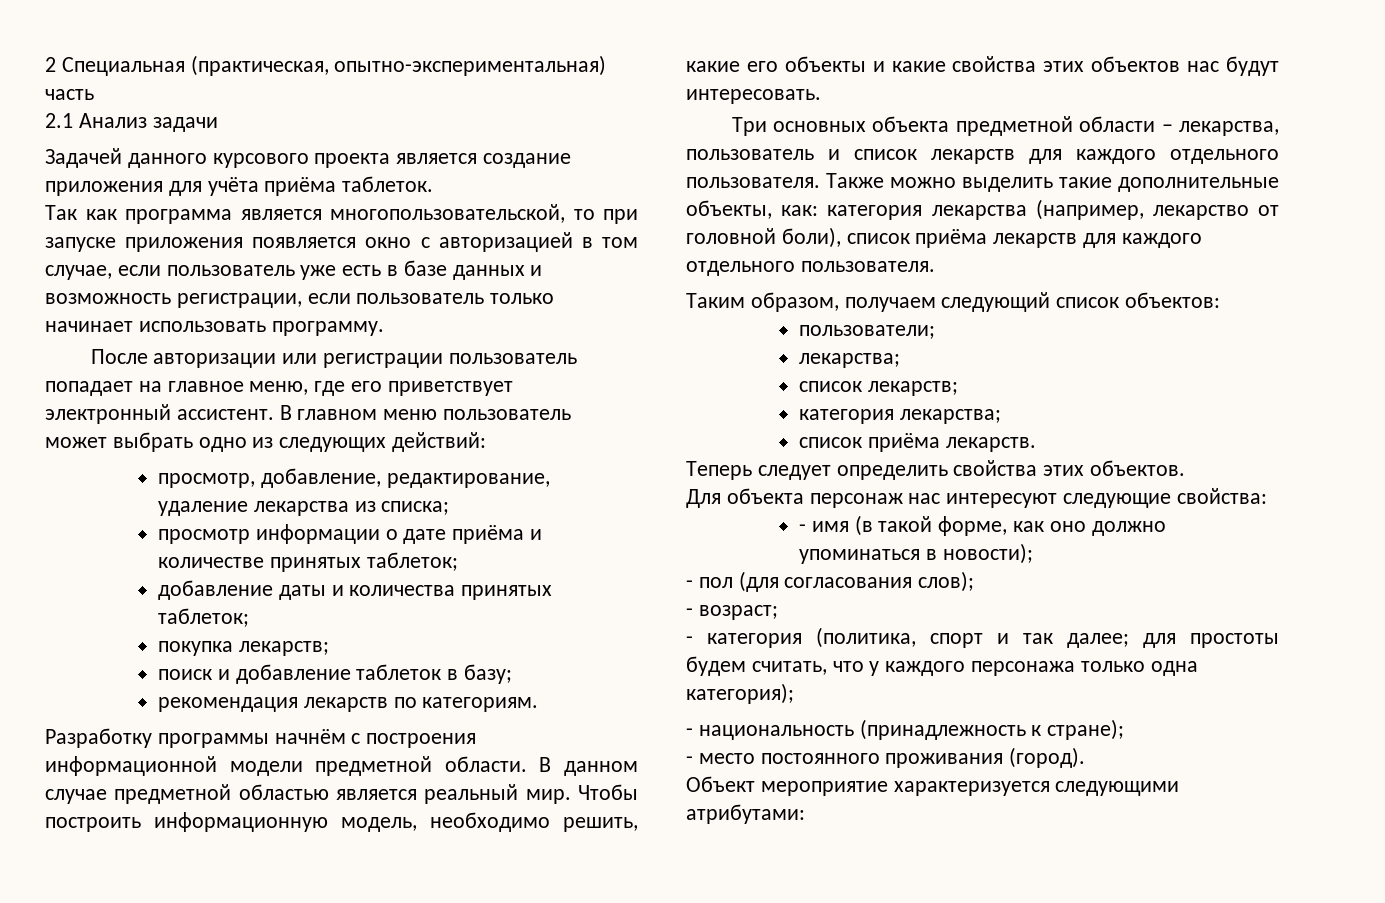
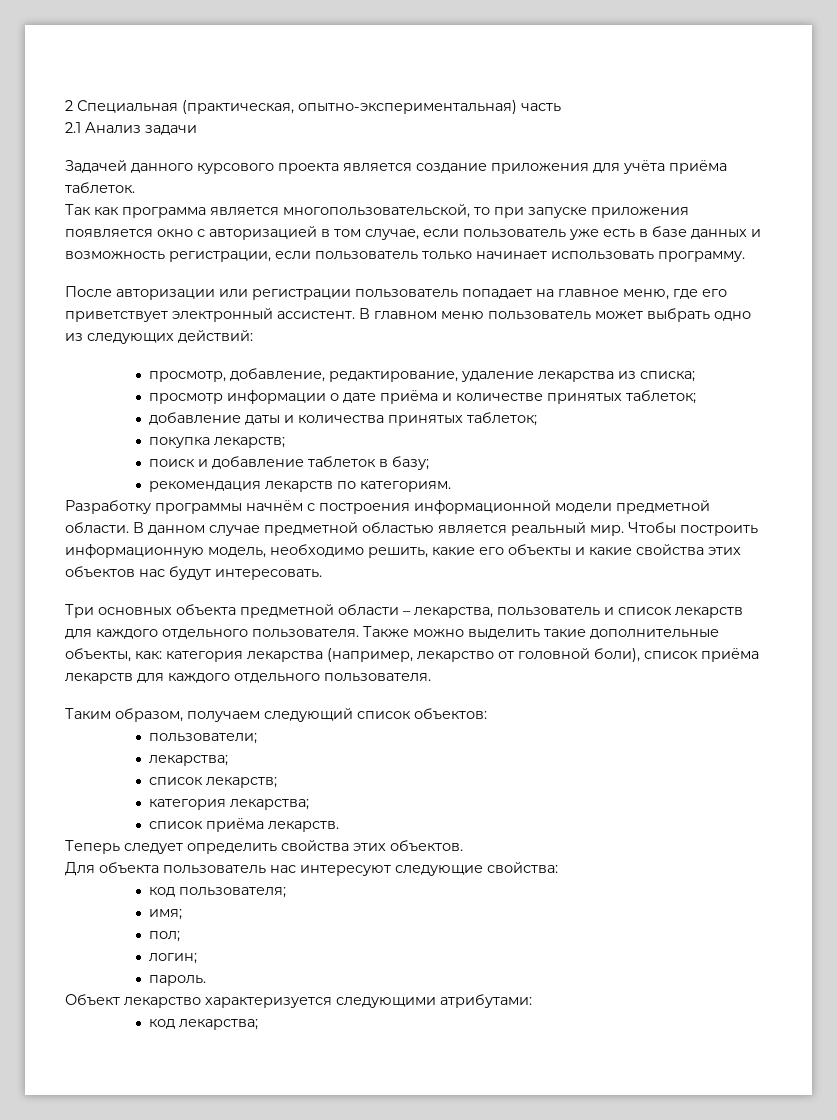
- Для объекта персонаж нас интересуют следующие свойства:
+ Для объекта пользователь нас интересуют следующие свойства:
- - имя (в такой форме, как оно должно упоминаться в новости);
- - пол (для согласования слов);
- - возраст;
- - категория (политика, спорт и так далее; для простоты будем считать, что у каждого персонажа только одна категория);
- - национальность (принадлежность к стране);
- - место постоянного проживания (город).
+ код пользователя;
+ имя;
+ пол;
+ логин;
+ пароль.
- Объект мероприятие характеризуется следующими атрибутами:
+ Объект лекарство характеризуется следующими атрибутами:
+ код лекарства;

